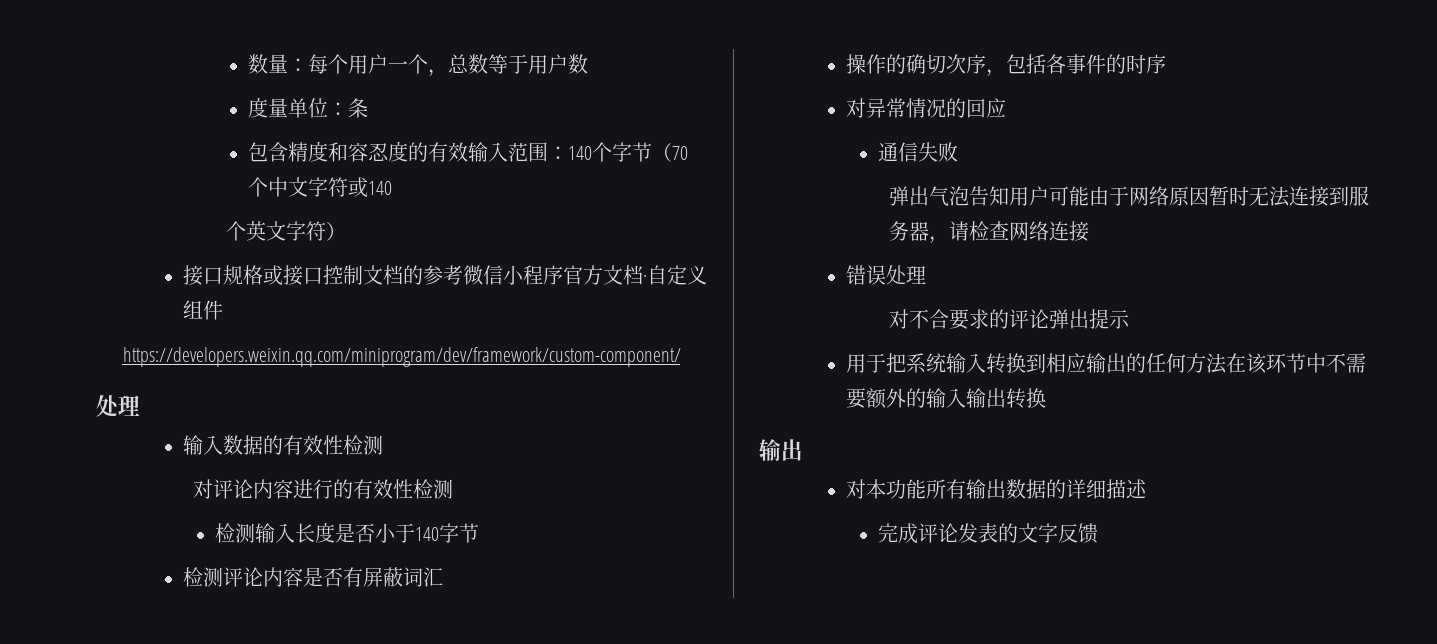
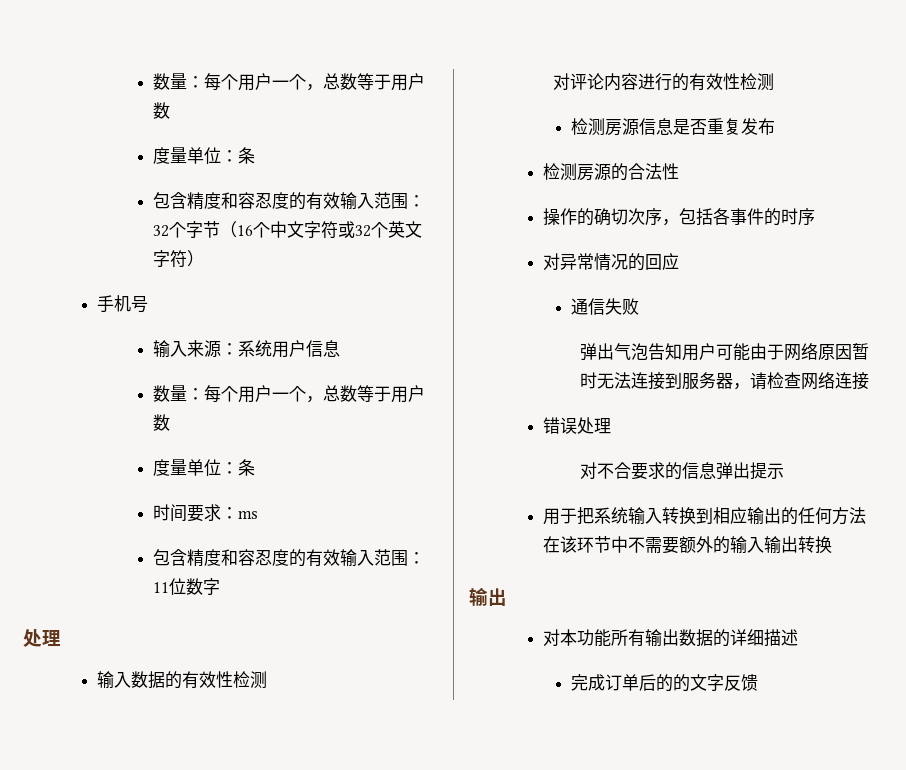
- 包含精度和容忍度的有效输入范围：140个字节（70个中文字符或140
- 个英文字符）
+ 包含精度和容忍度的有效输入范围：32个字节（16个中文字符或32个英文字符）
- 接口规格或接口控制文档的参考微信小程序官方文档·自定义组件
- https://developers.weixin.qq.com/miniprogram/dev/framework/custom-component/
+ 手机号
+ 输入来源：系统用户信息
+ 数量：每个用户一个，总数等于用户数
+ 度量单位：条
+ 时间要求：ms
+ 包含精度和容忍度的有效输入范围：11位数字
- 检测输入长度是否小于140字节
- 检测评论内容是否有屏蔽词汇
+ 检测房源信息是否重复发布
+ 检测房源的合法性
- 对不合要求的评论弹出提示
+ 对不合要求的信息弹出提示
- 完成评论发表的文字反馈
+ 完成订单后的的文字反馈

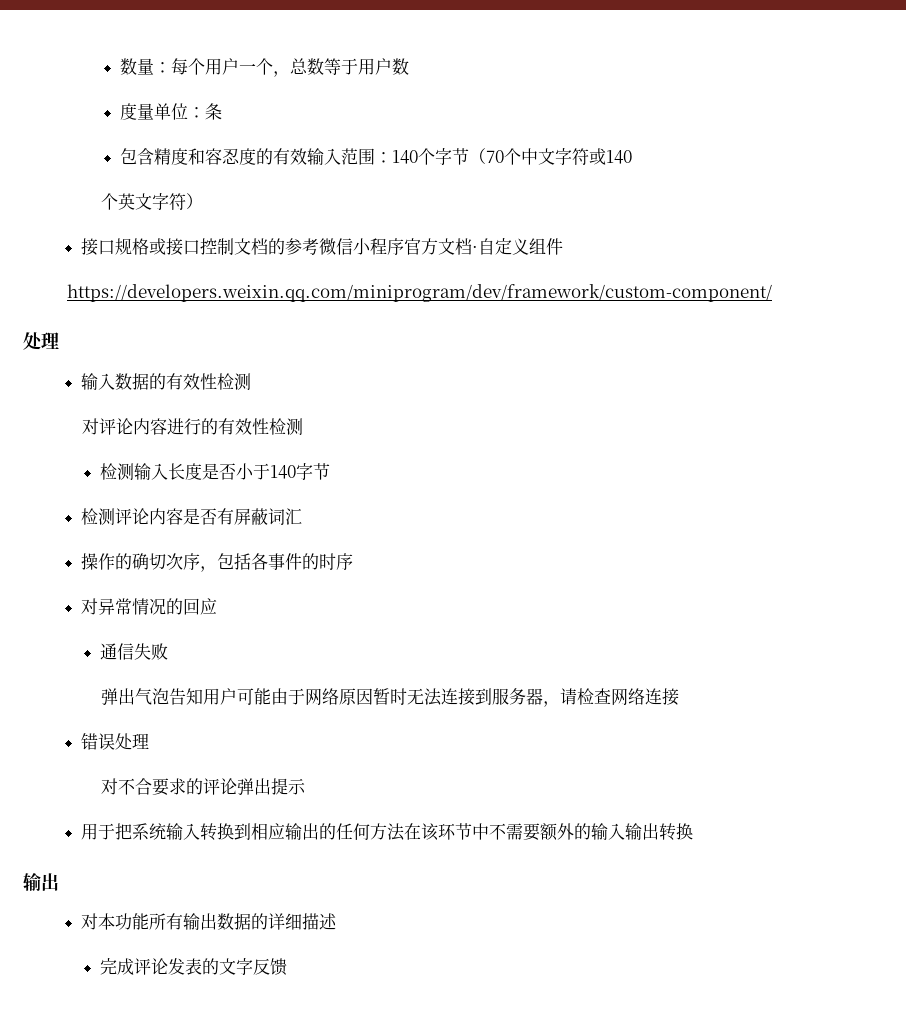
- 包含精度和容忍度的有效输入范围：32个字节（16个中文字符或32个英文字符）
+ 包含精度和容忍度的有效输入范围：140个字节（70个中文字符或140
+ 个英文字符）
- 手机号
- 输入来源：系统用户信息
- 数量：每个用户一个，总数等于用户数
- 度量单位：条
- 时间要求：ms
- 包含精度和容忍度的有效输入范围：11位数字
+ 接口规格或接口控制文档的参考微信小程序官方文档·自定义组件
+ https://developers.weixin.qq.com/miniprogram/dev/framework/custom-component/
- 检测房源信息是否重复发布
- 检测房源的合法性
+ 检测输入长度是否小于140字节
+ 检测评论内容是否有屏蔽词汇
- 对不合要求的信息弹出提示
+ 对不合要求的评论弹出提示
- 完成订单后的的文字反馈
+ 完成评论发表的文字反馈

